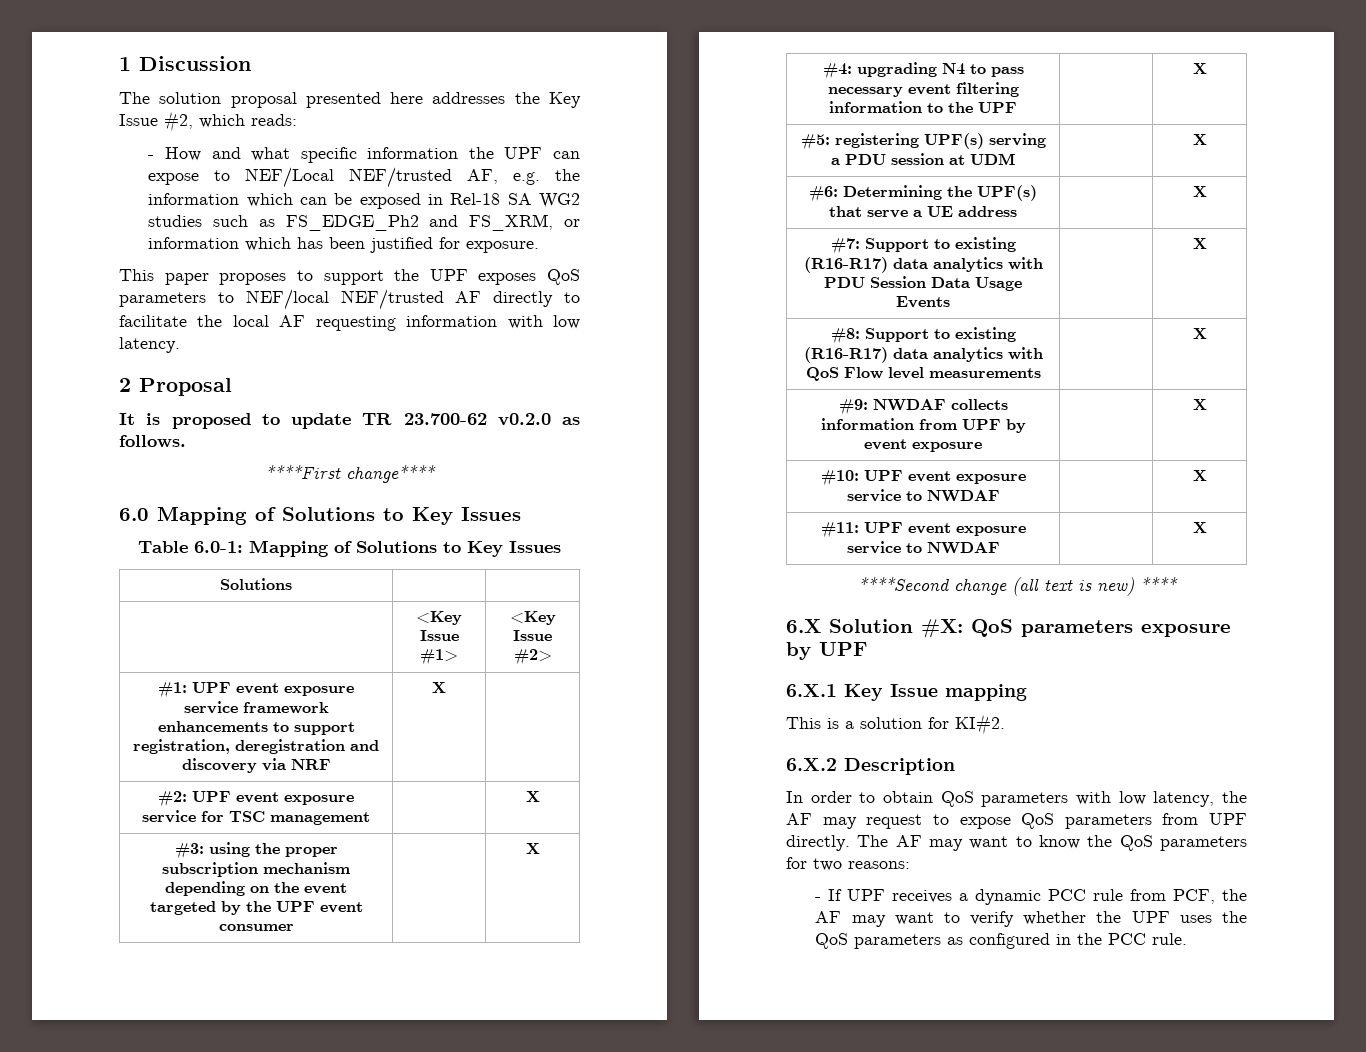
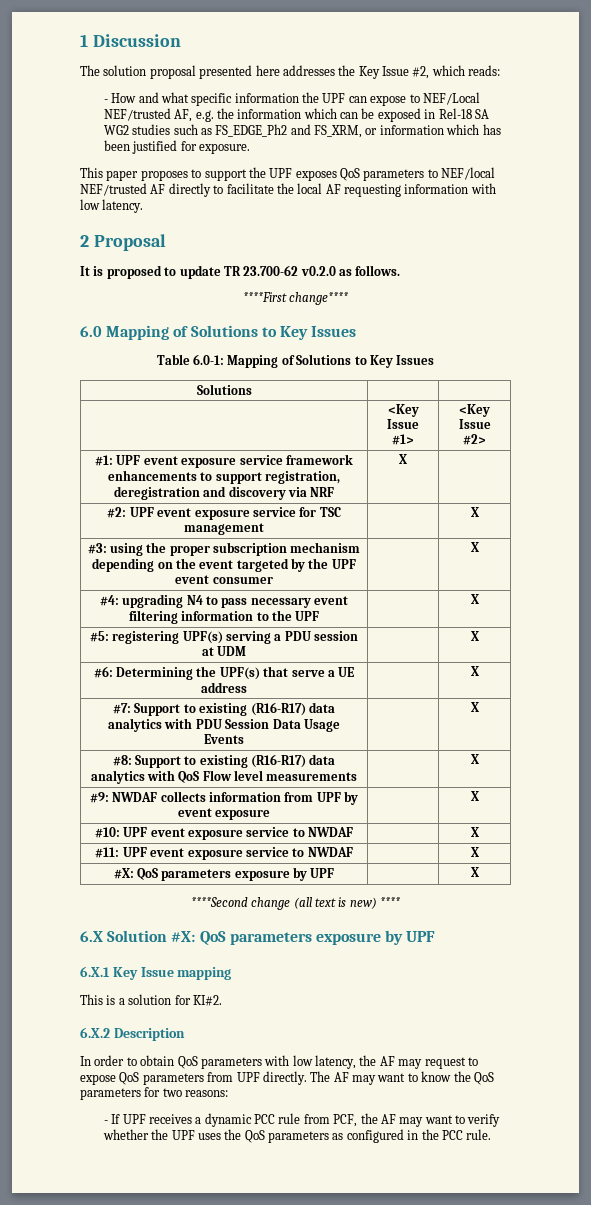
+ #X: QoS parameters exposure by UPF | | X

